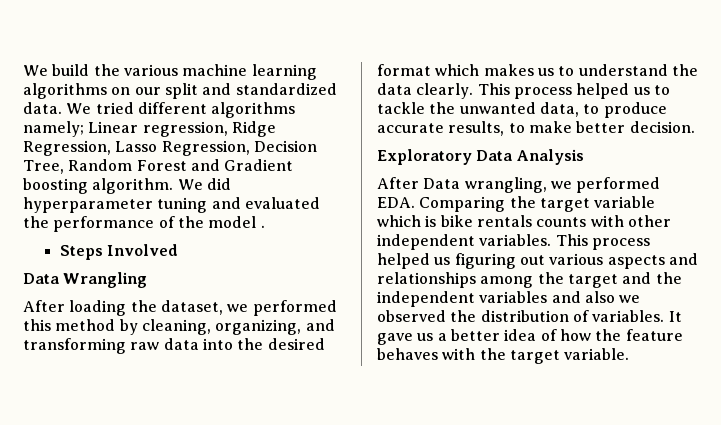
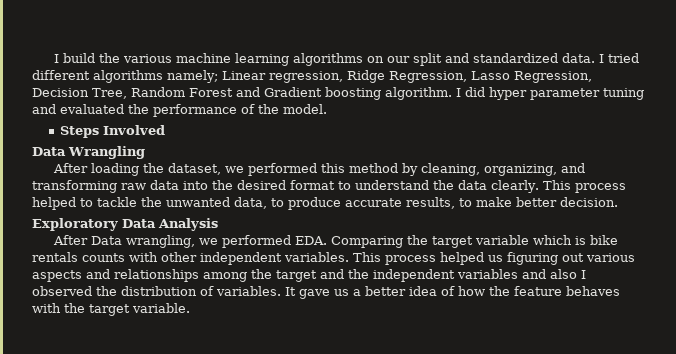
- We build the various machine learning algorithms on our split and standardized data.
+ I build the various machine learning algorithms on our split and standardized data.
- We tried different algorithms namely; Linear regression, Ridge Regression, Lasso Regression, Decision Tree, Random Forest and Gradient boosting algorithm.
+ I tried different algorithms namely; Linear regression, Ridge Regression, Lasso Regression, Decision Tree, Random Forest and Gradient boosting algorithm.
- We did hyperparameter tuning and evaluated the performance of the model .
+ I did hyper parameter tuning and evaluated the performance of the model.
- After loading the dataset, we performed this method by cleaning, organizing, and transforming raw data into the desired format which makes us to understand the data clearly.
+ After loading the dataset, we performed this method by cleaning, organizing, and transforming raw data into the desired format to understand the data clearly.
- This process helped us to tackle the unwanted data, to produce accurate results, to make better decision.
+ This process helped to tackle the unwanted data, to produce accurate results, to make better decision.
- This process helped us figuring out various aspects and relationships among the target and the independent variables and also we observed the distribution of variables.
+ This process helped us figuring out various aspects and relationships among the target and the independent variables and also I observed the distribution of variables.

